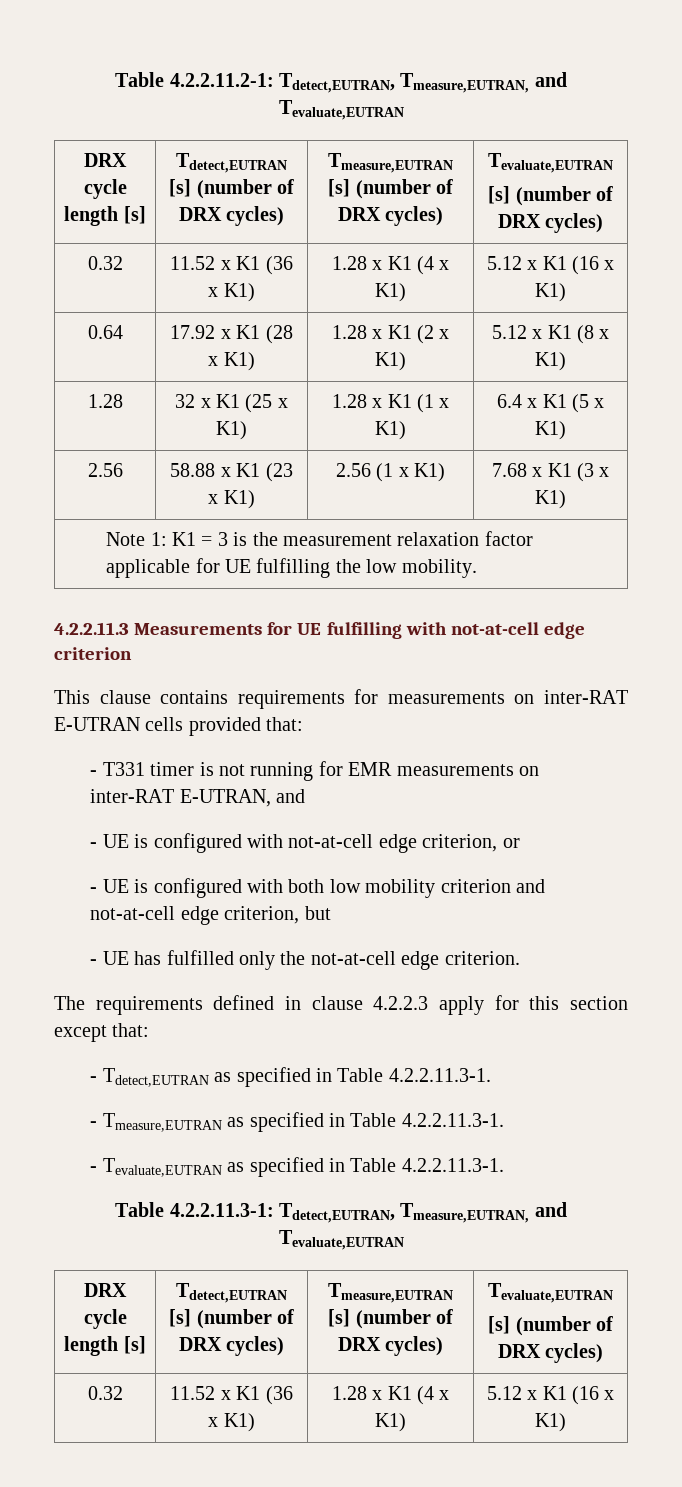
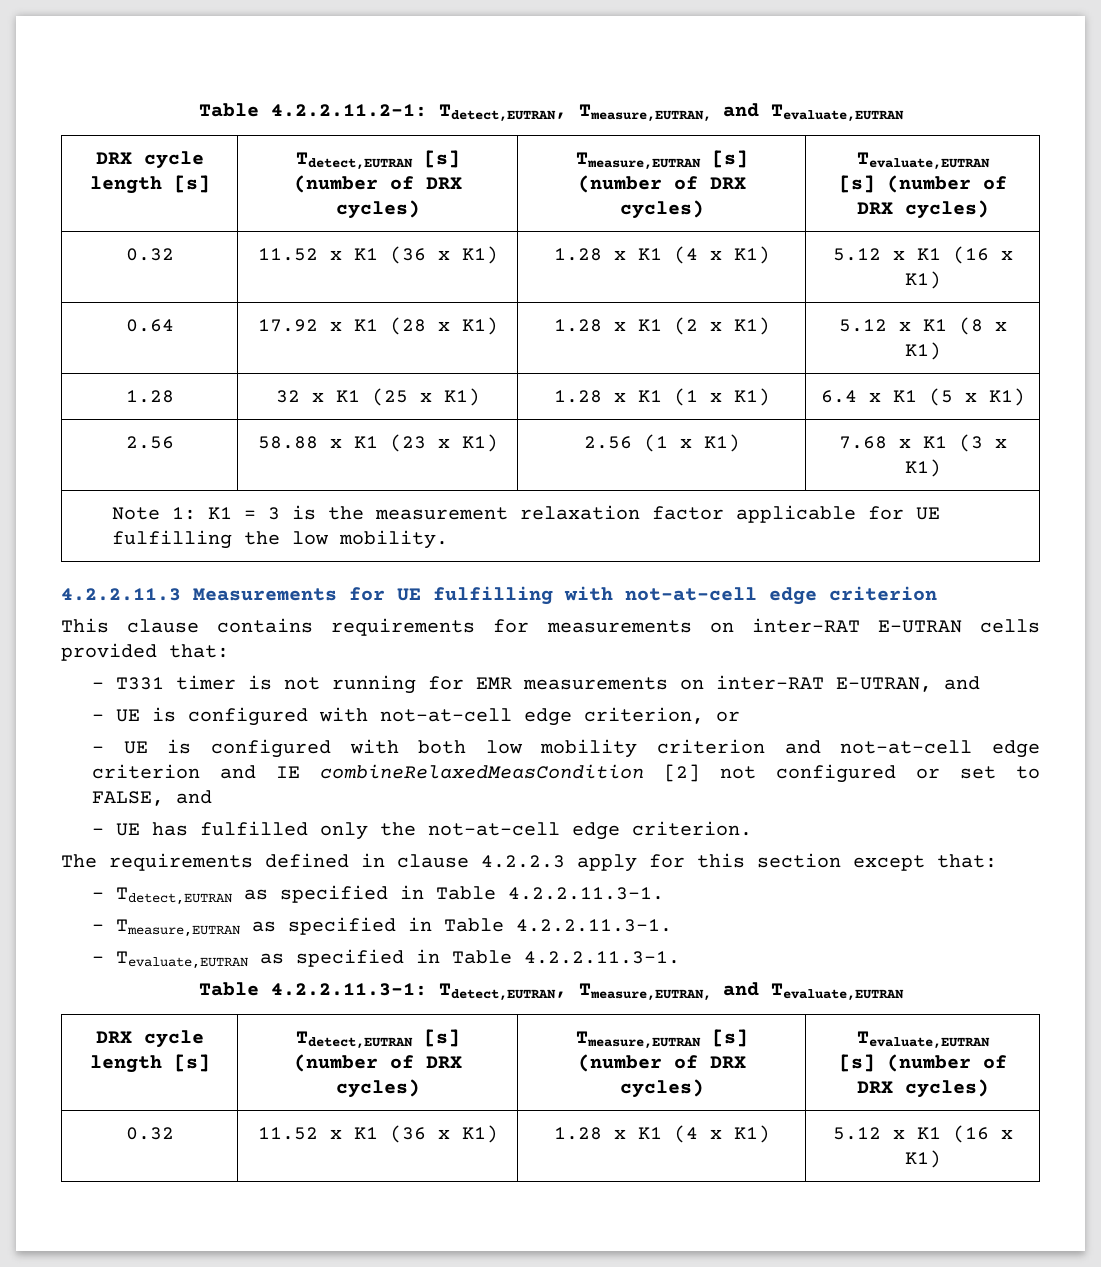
- - UE is configured with both low mobility criterion and not-at-cell edge criterion, but
+ - UE is configured with both low mobility criterion and not-at-cell edge criterion and IE combineRelaxedMeasCondition [2] not configured or set to FALSE, and

